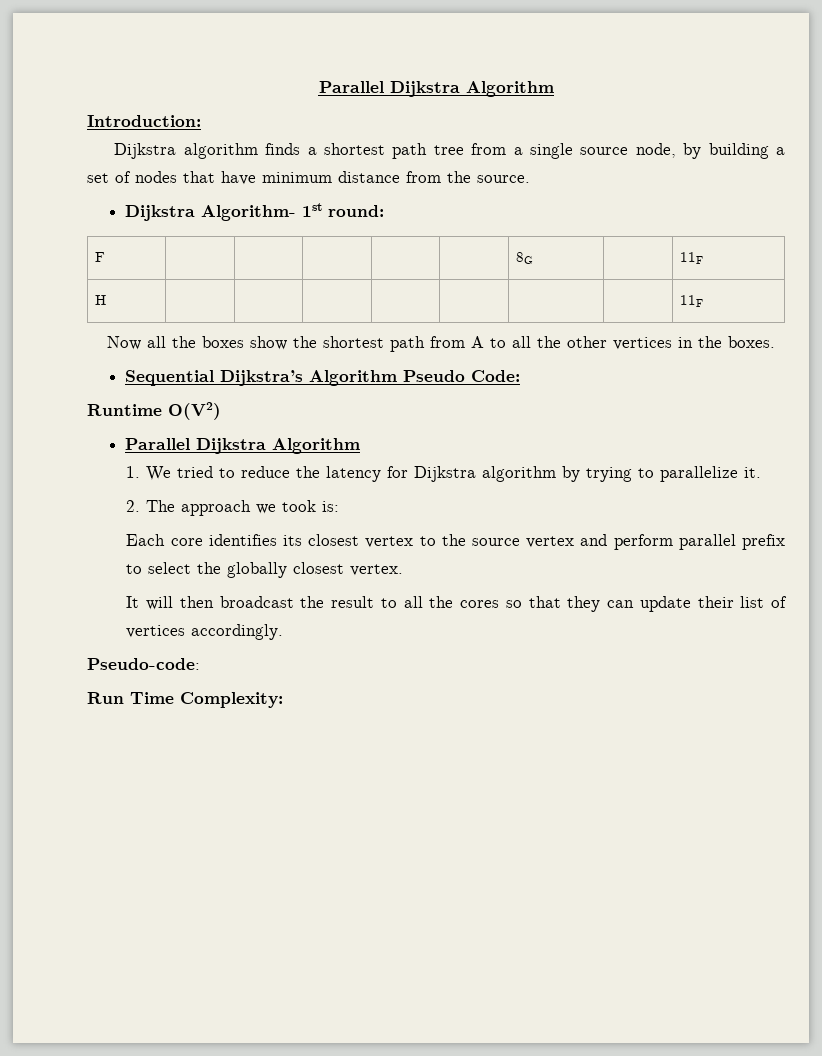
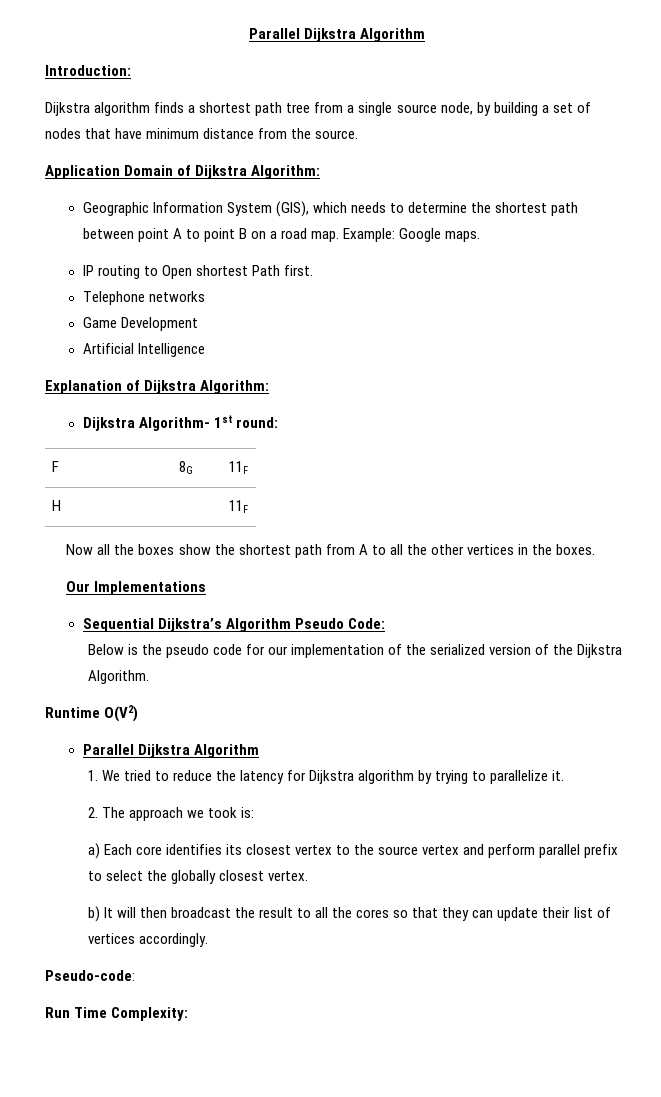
+ Application Domain of Dijkstra Algorithm:
+ Geographic Information System (GIS), which needs to determine the shortest path between point A to point B on a road map. Example: Google maps.
+ IP routing to Open shortest Path first.
+ Telephone networks
+ Game Development
+ Artificial Intelligence
+ Explanation of Dijkstra Algorithm:
+ Our Implementations
+ Below is the pseudo code for our implementation of the serialized version of the Dijkstra Algorithm.
- Each core identifies its closest vertex to the source vertex and perform parallel prefix to select the globally closest vertex.
+ a) Each core identifies its closest vertex to the source vertex and perform parallel prefix to select the globally closest vertex.
- It will then broadcast the result to all the cores so that they can update their list of vertices accordingly.
+ b) It will then broadcast the result to all the cores so that they can update their list of vertices accordingly.

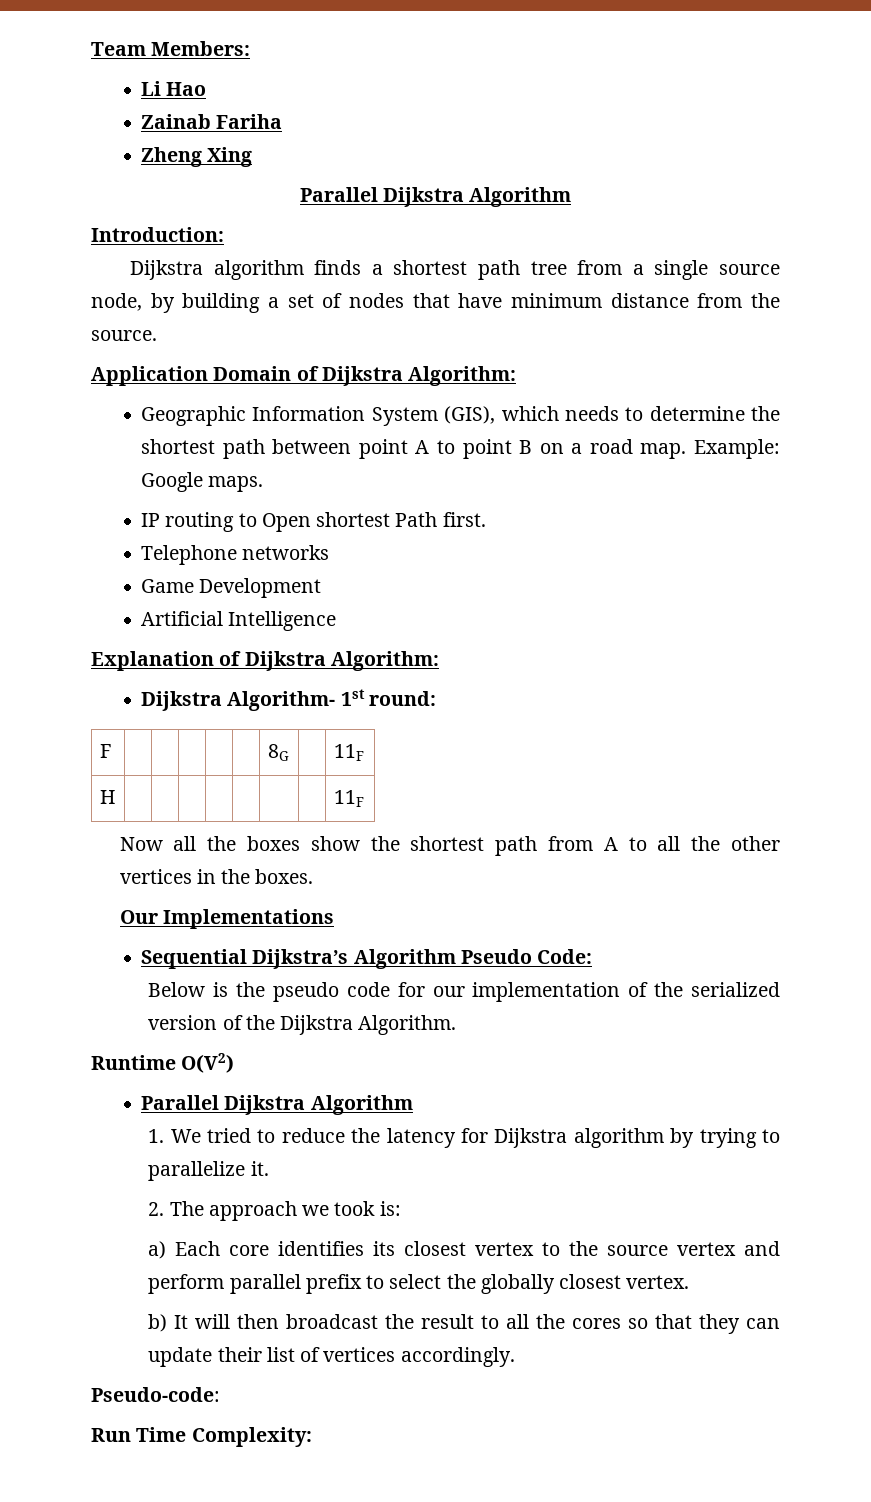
+ Team Members:
+ Li Hao
+ Zainab Fariha
+ Zheng Xing

